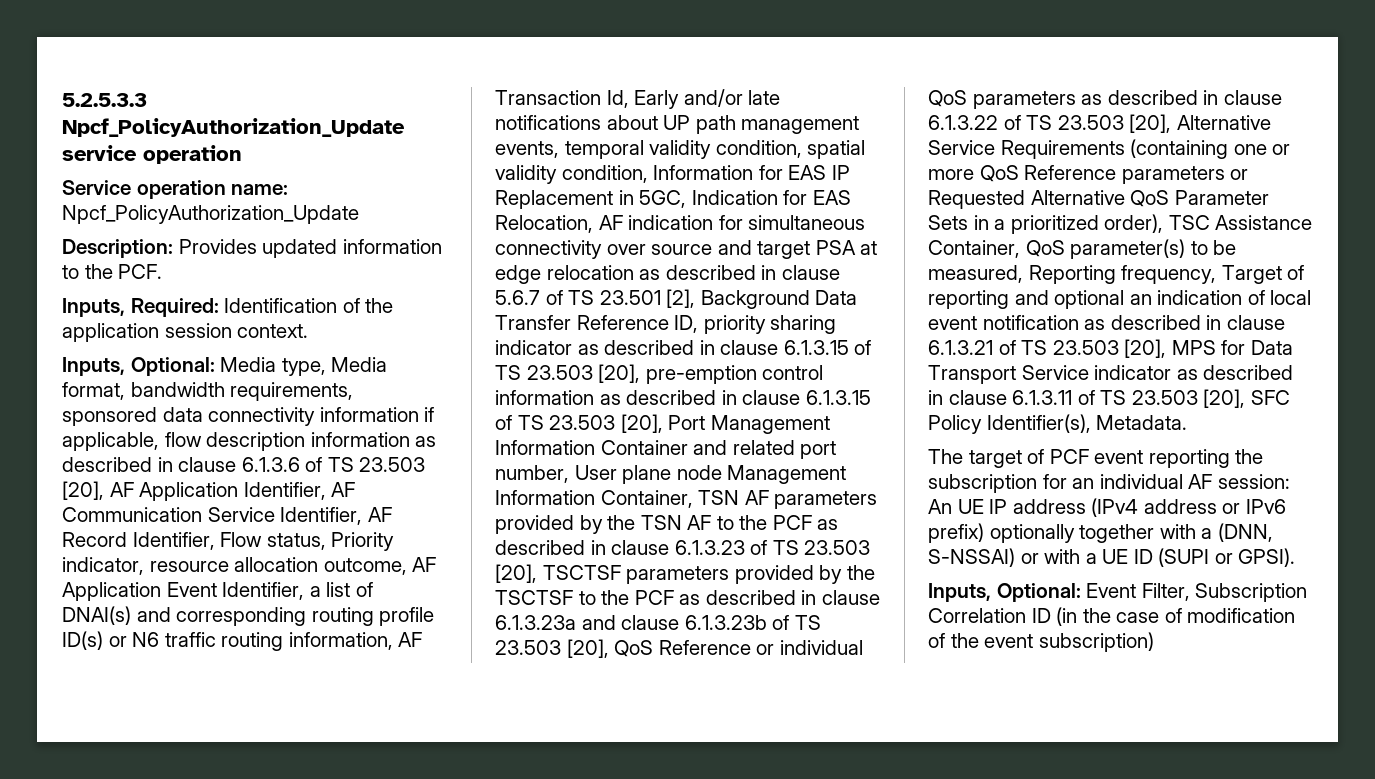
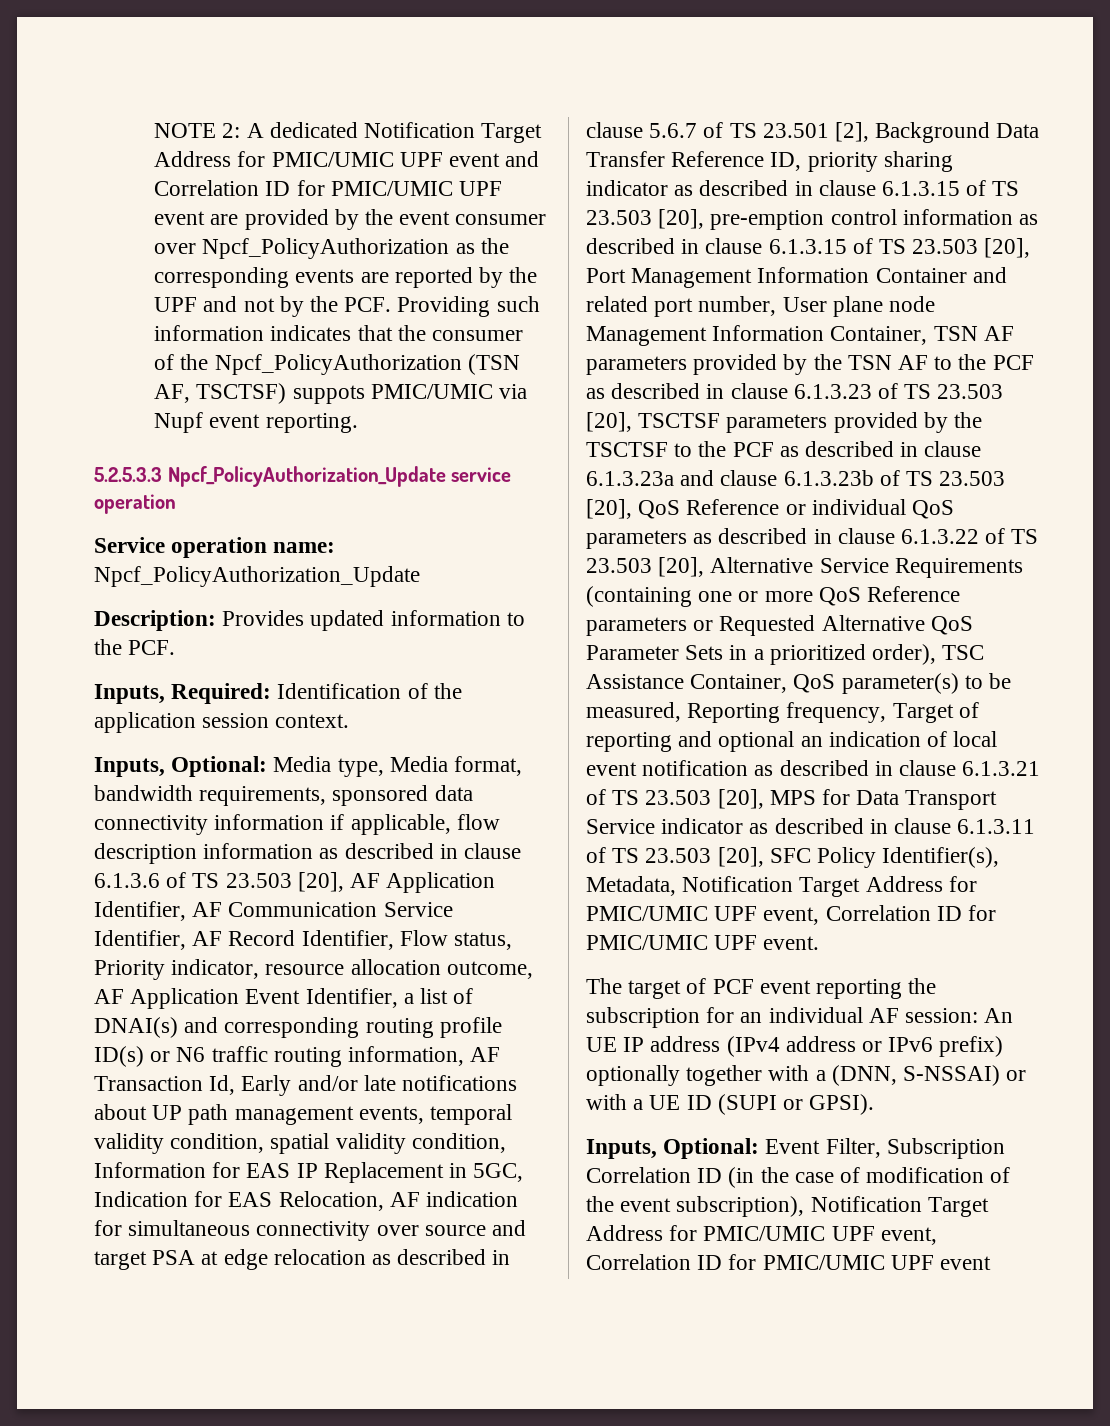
+ NOTE 2: A dedicated Notification Target Address for PMIC/UMIC UPF event and Correlation ID for PMIC/UMIC UPF event are provided by the event consumer over Npcf_PolicyAuthorization as the corresponding events are reported by the UPF and not by the PCF. Providing such information indicates that the consumer of the Npcf_PolicyAuthorization (TSN AF, TSCTSF) suppots PMIC/UMIC via Nupf event reporting.
- Media type, Media format, bandwidth requirements, sponsored data connectivity information if applicable, flow description information as described in clause 6.1.3.6 of TS 23.503 [20], AF Application Identifier, AF Communication Service Identifier, AF Record Identifier, Flow status, Priority indicator, resource allocation outcome, AF Application Event Identifier, a list of DNAI(s) and corresponding routing profile ID(s) or N6 traffic routing information, AF Transaction Id, Early and/or late notifications about UP path management events, temporal validity condition, spatial validity condition, Information for EAS IP Replacement in 5GC, Indication for EAS Relocation, AF indication for simultaneous connectivity over source and target PSA at edge relocation as described in clause 5.6.7 of TS 23.501 [2], Background Data Transfer Reference ID, priority sharing indicator as described in clause 6.1.3.15 of TS 23.503 [20], pre-emption control information as described in clause 6.1.3.15 of TS 23.503 [20], Port Management Information Container and related port number, User plane node Management Information Container, TSN AF parameters provided by the TSN AF to the PCF as described in clause 6.1.3.23 of TS 23.503 [20], TSCTSF parameters provided by the TSCTSF to the PCF as described in clause 6.1.3.23a and clause 6.1.3.23b of TS 23.503 [20], QoS Reference or individual QoS parameters as described in clause 6.1.3.22 of TS 23.503 [20], Alternative Service Requirements (containing one or more QoS Reference parameters or Requested Alternative QoS Parameter Sets in a prioritized order), TSC Assistance Container, QoS parameter(s) to be measured, Reporting frequency, Target of reporting and optional an indication of local event notification as described in clause 6.1.3.21 of TS 23.503 [20], MPS for Data Transport Service indicator as described in clause 6.1.3.11 of TS 23.503 [20], SFC Policy Identifier(s), Metadata.
+ Media type, Media format, bandwidth requirements, sponsored data connectivity information if applicable, flow description information as described in clause 6.1.3.6 of TS 23.503 [20], AF Application Identifier, AF Communication Service Identifier, AF Record Identifier, Flow status, Priority indicator, resource allocation outcome, AF Application Event Identifier, a list of DNAI(s) and corresponding routing profile ID(s) or N6 traffic routing information, AF Transaction Id, Early and/or late notifications about UP path management events, temporal validity condition, spatial validity condition, Information for EAS IP Replacement in 5GC, Indication for EAS Relocation, AF indication for simultaneous connectivity over source and target PSA at edge relocation as described in clause 5.6.7 of TS 23.501 [2], Background Data Transfer Reference ID, priority sharing indicator as described in clause 6.1.3.15 of TS 23.503 [20], pre-emption control information as described in clause 6.1.3.15 of TS 23.503 [20], Port Management Information Container and related port number, User plane node Management Information Container, TSN AF parameters provided by the TSN AF to the PCF as described in clause 6.1.3.23 of TS 23.503 [20], TSCTSF parameters provided by the TSCTSF to the PCF as described in clause 6.1.3.23a and clause 6.1.3.23b of TS 23.503 [20], QoS Reference or individual QoS parameters as described in clause 6.1.3.22 of TS 23.503 [20], Alternative Service Requirements (containing one or more QoS Reference parameters or Requested Alternative QoS Parameter Sets in a prioritized order), TSC Assistance Container, QoS parameter(s) to be measured, Reporting frequency, Target of reporting and optional an indication of local event notification as described in clause 6.1.3.21 of TS 23.503 [20], MPS for Data Transport Service indicator as described in clause 6.1.3.11 of TS 23.503 [20], SFC Policy Identifier(s), Metadata, Notification Target Address for PMIC/UMIC UPF event, Correlation ID for PMIC/UMIC UPF event.
- Inputs, Optional: Event Filter, Subscription Correlation ID (in the case of modification of the event subscription)
+ Inputs, Optional: Event Filter, Subscription Correlation ID (in the case of modification of the event subscription), Notification Target Address for PMIC/UMIC UPF event, Correlation ID for PMIC/UMIC UPF event

